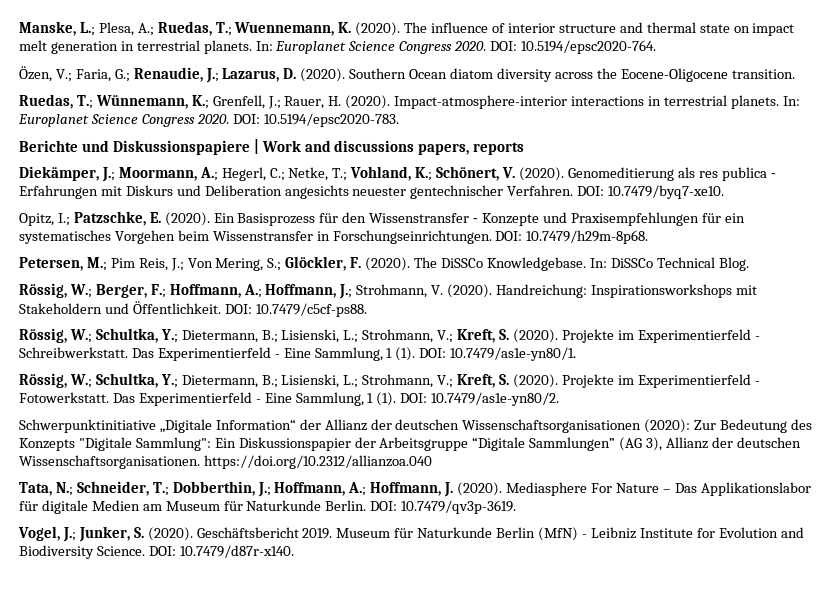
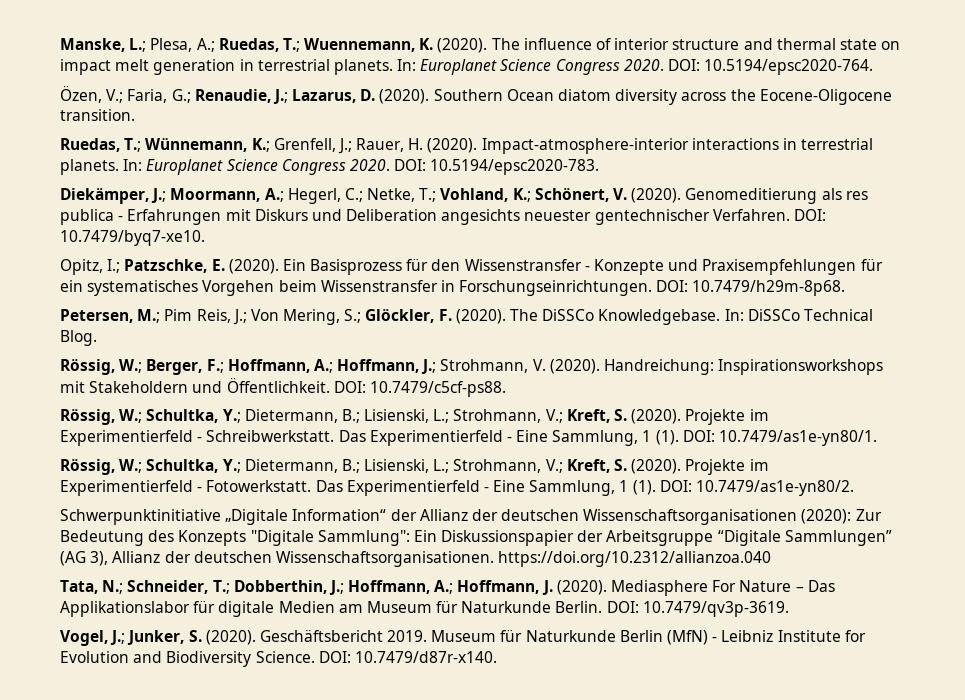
- Berichte und Diskussionspapiere | Work and discussions papers, reports

